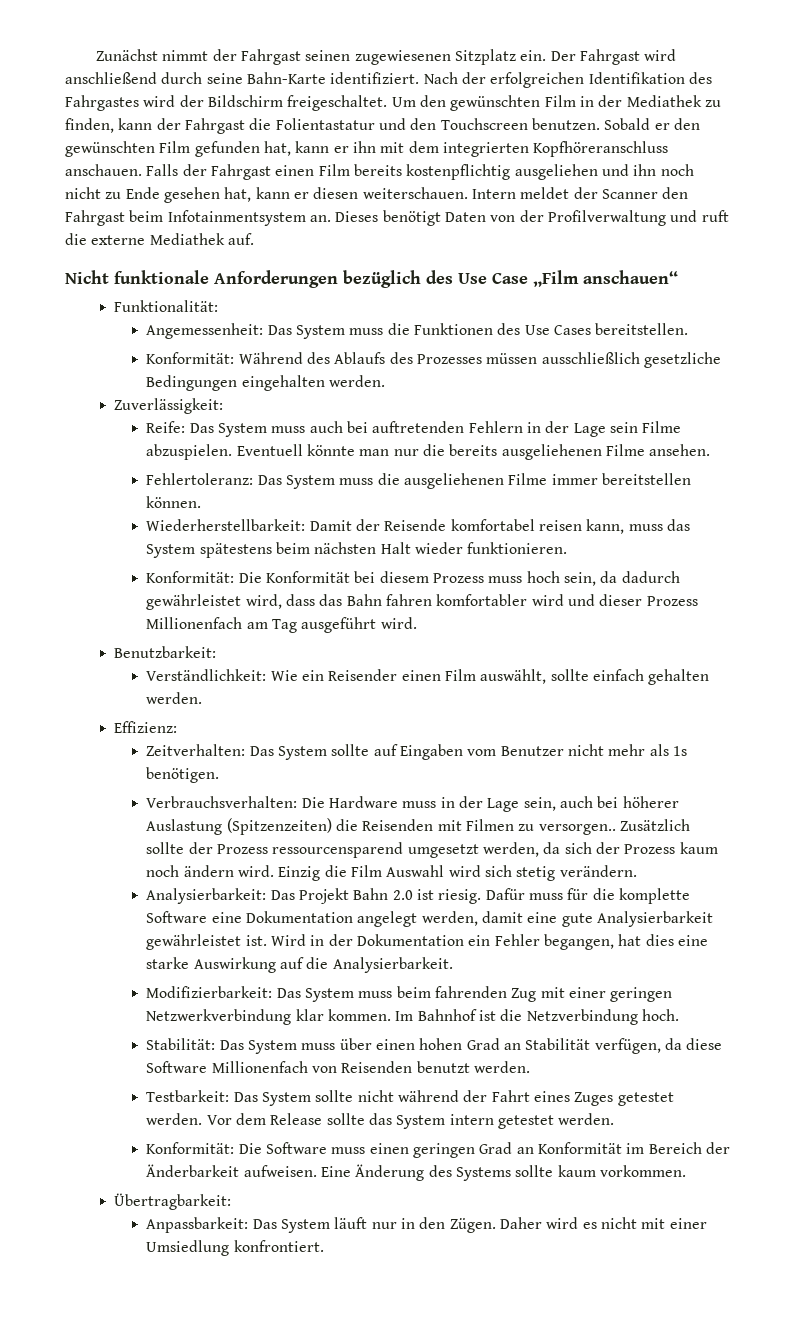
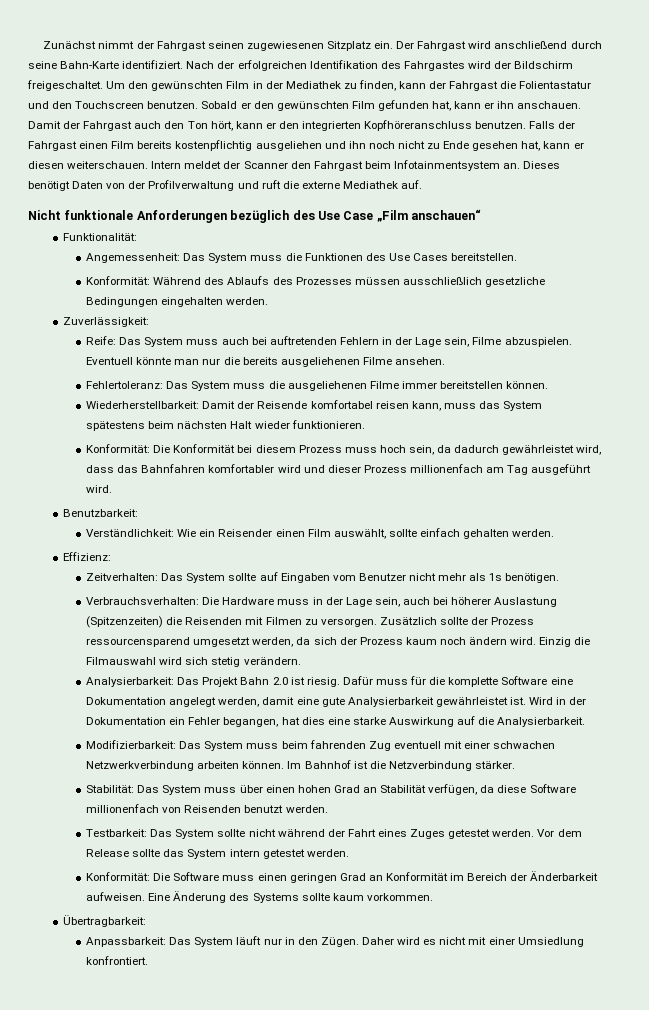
- Sobald er den gewünschten Film gefunden hat, kann er ihn mit dem integrierten Kopfhöreranschluss anschauen.
+ Sobald er den gewünschten Film gefunden hat, kann er ihn anschauen. Damit der Fahrgast auch den Ton hört, kann er den integrierten Kopfhöreranschluss benutzen.
- Reife: Das System muss auch bei auftretenden Fehlern in der Lage sein Filme abzuspielen.
+ Reife: Das System muss auch bei auftretenden Fehlern in der Lage sein, Filme abzuspielen.
- Konformität: Die Konformität bei diesem Prozess muss hoch sein, da dadurch gewährleistet wird, dass das Bahn fahren komfortabler wird und dieser Prozess Millionenfach am Tag ausgeführt wird.
+ Konformität: Die Konformität bei diesem Prozess muss hoch sein, da dadurch gewährleistet wird, dass das Bahnfahren komfortabler wird und dieser Prozess millionenfach am Tag ausgeführt wird.
- Verbrauchsverhalten: Die Hardware muss in der Lage sein, auch bei höherer Auslastung (Spitzenzeiten) die Reisenden mit Filmen zu versorgen..
+ Verbrauchsverhalten: Die Hardware muss in der Lage sein, auch bei höherer Auslastung (Spitzenzeiten) die Reisenden mit Filmen zu versorgen.
- Einzig die Film Auswahl wird sich stetig verändern.
+ Einzig die Filmauswahl wird sich stetig verändern.
- Modifizierbarkeit: Das System muss beim fahrenden Zug mit einer geringen Netzwerkverbindung klar kommen.
+ Modifizierbarkeit: Das System muss beim fahrenden Zug eventuell mit einer schwachen Netzwerkverbindung arbeiten können.
- Im Bahnhof ist die Netzverbindung hoch.
+ Im Bahnhof ist die Netzverbindung stärker.
- Stabilität: Das System muss über einen hohen Grad an Stabilität verfügen, da diese Software Millionenfach von Reisenden benutzt werden.
+ Stabilität: Das System muss über einen hohen Grad an Stabilität verfügen, da diese Software millionenfach von Reisenden benutzt werden.

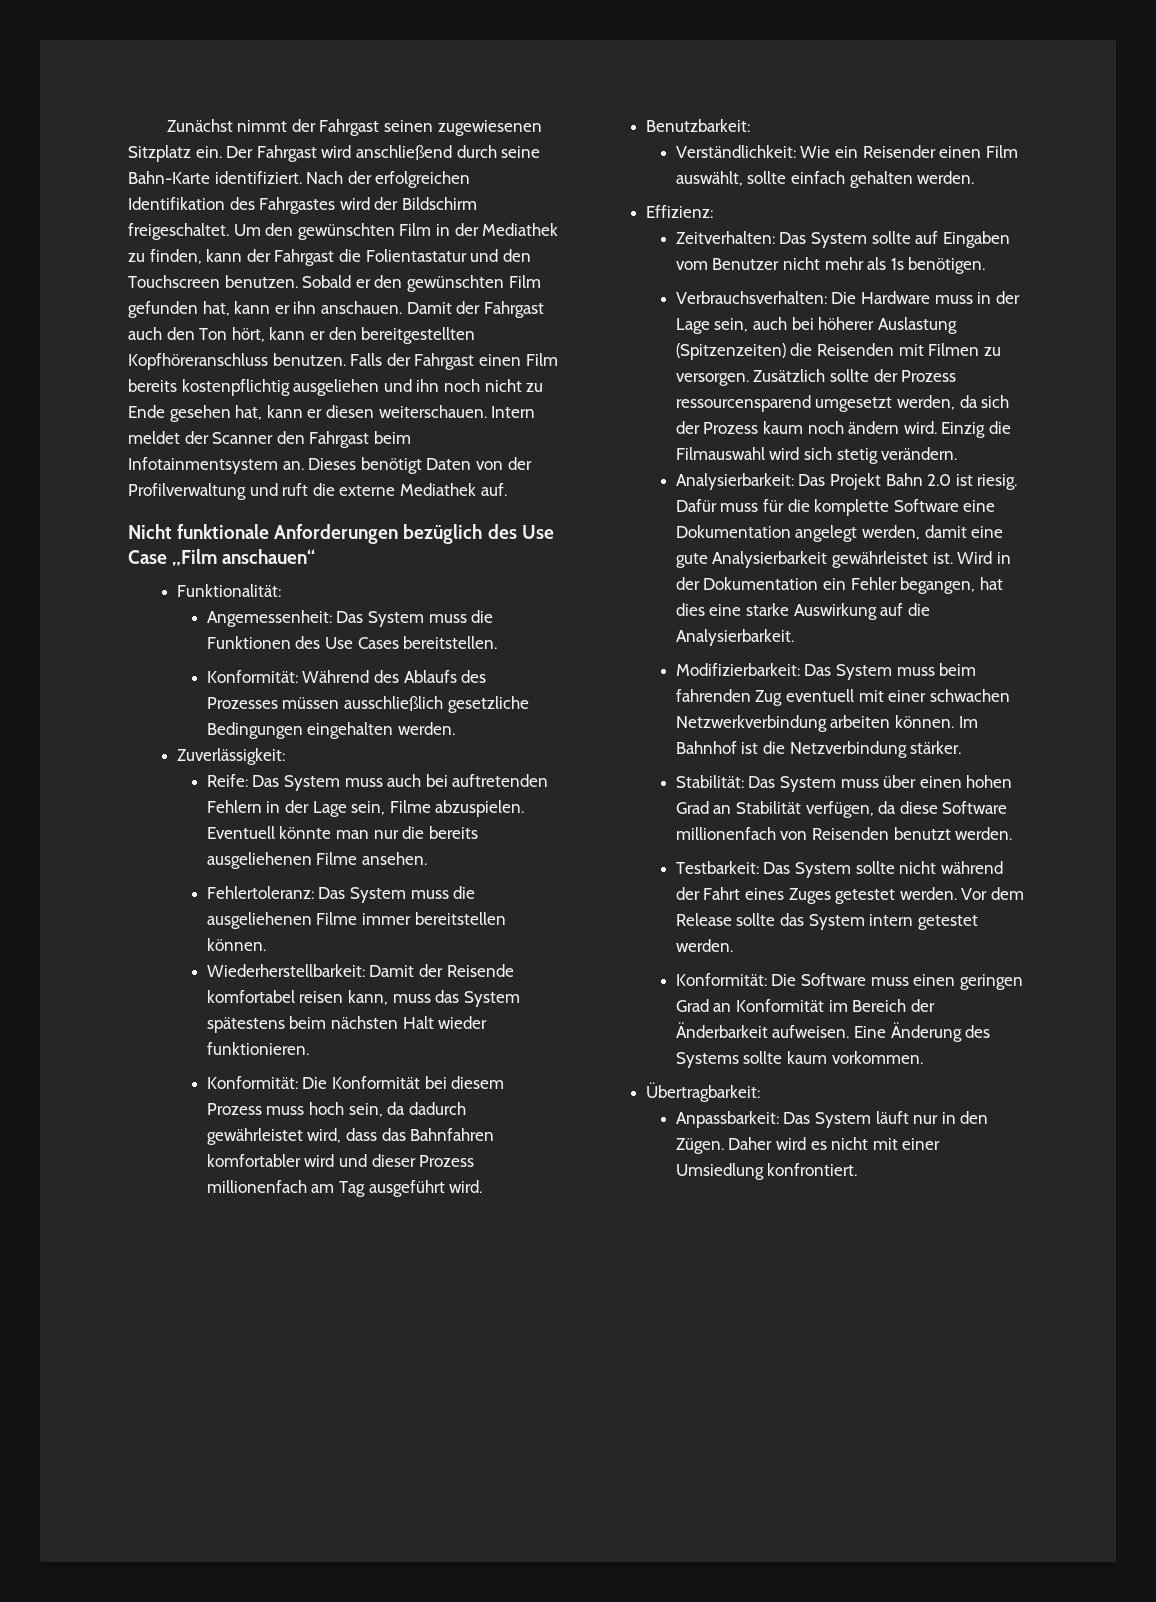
- Damit der Fahrgast auch den Ton hört, kann er den integrierten Kopfhöreranschluss benutzen.
+ Damit der Fahrgast auch den Ton hört, kann er den bereitgestellten Kopfhöreranschluss benutzen.

